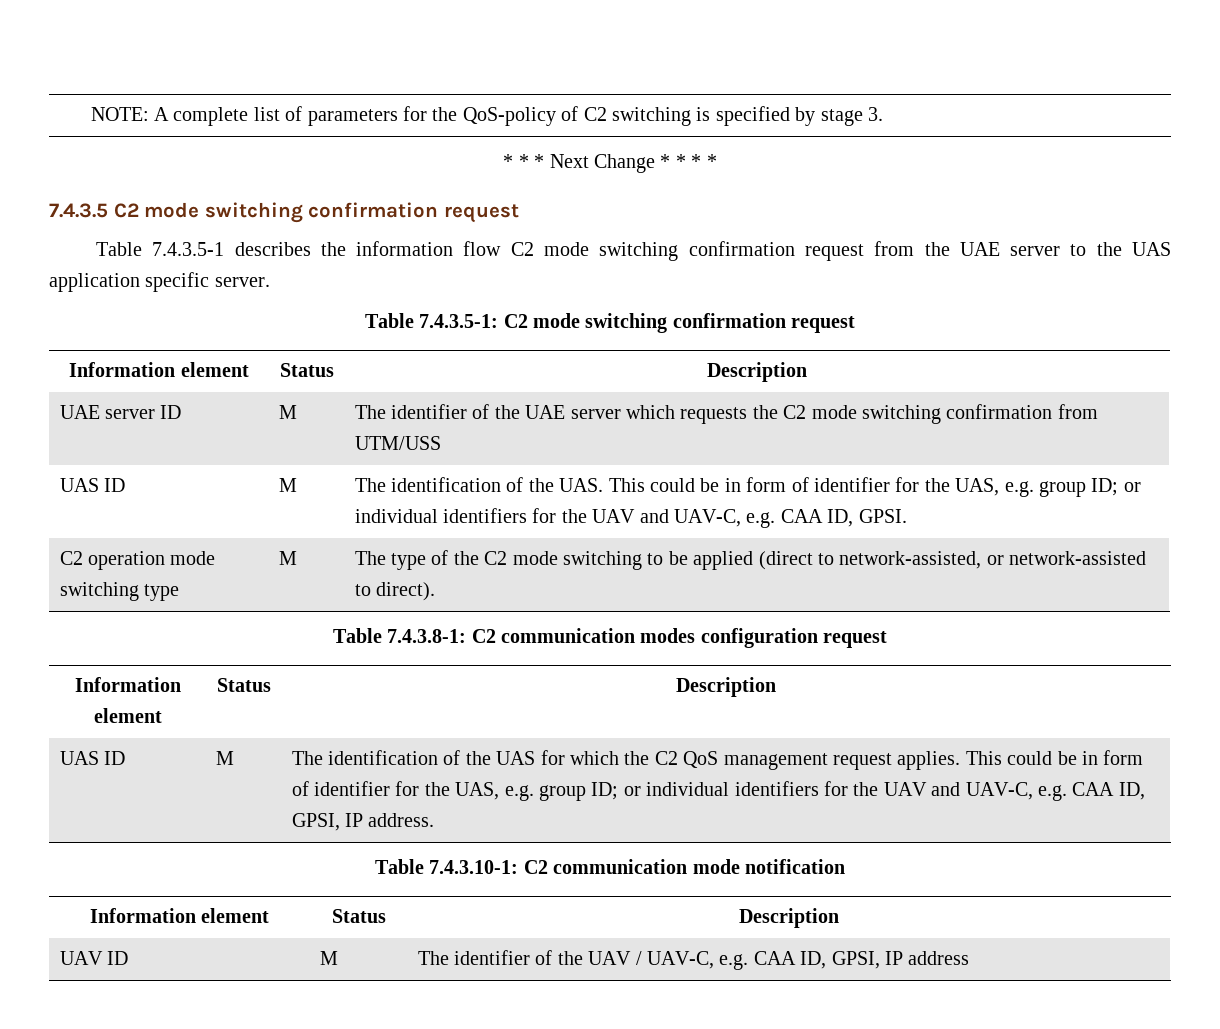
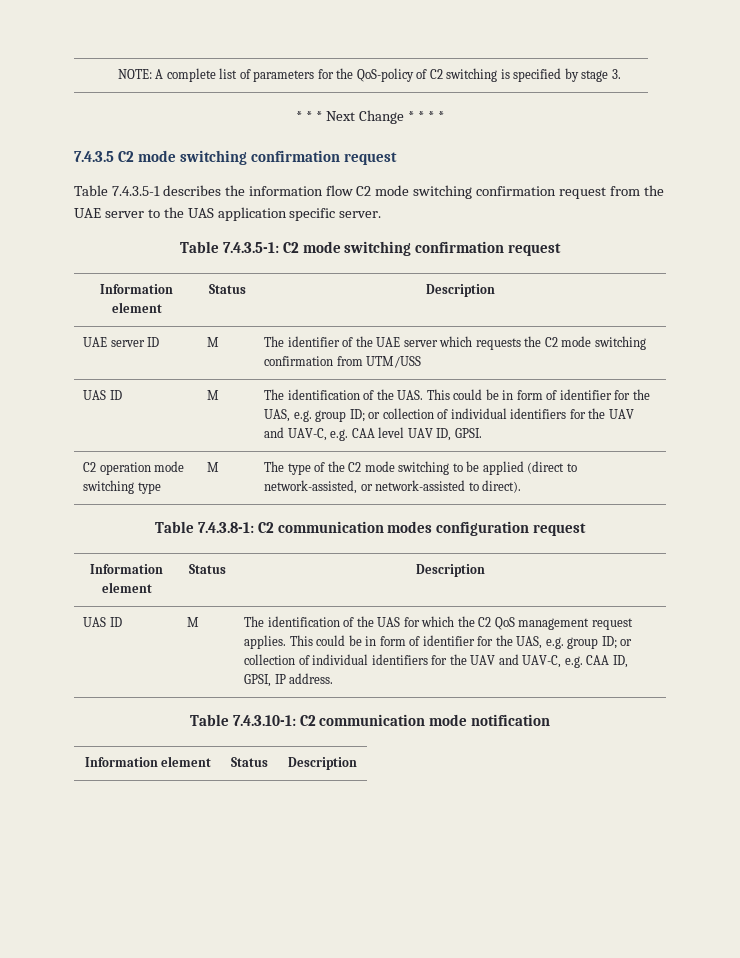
- UAS ID | M | The identification of the UAS. This could be in form of identifier for the UAS, e.g. group ID; or individual identifiers for the UAV and UAV-C, e.g. CAA ID, GPSI.
+ UAS ID | M | The identification of the UAS. This could be in form of identifier for the UAS, e.g. group ID; or collection of individual identifiers for the UAV and UAV-C, e.g. CAA level UAV ID, GPSI.
- This could be in form of identifier for the UAS, e.g. group ID; or individual identifiers for the UAV and UAV-C, e.g. CAA ID, GPSI, IP address.
+ This could be in form of identifier for the UAS, e.g. group ID; or collection of individual identifiers for the UAV and UAV-C, e.g. CAA ID, GPSI, IP address.
- UAV ID | M | The identifier of the UAV / UAV-C, e.g. CAA ID, GPSI, IP address

